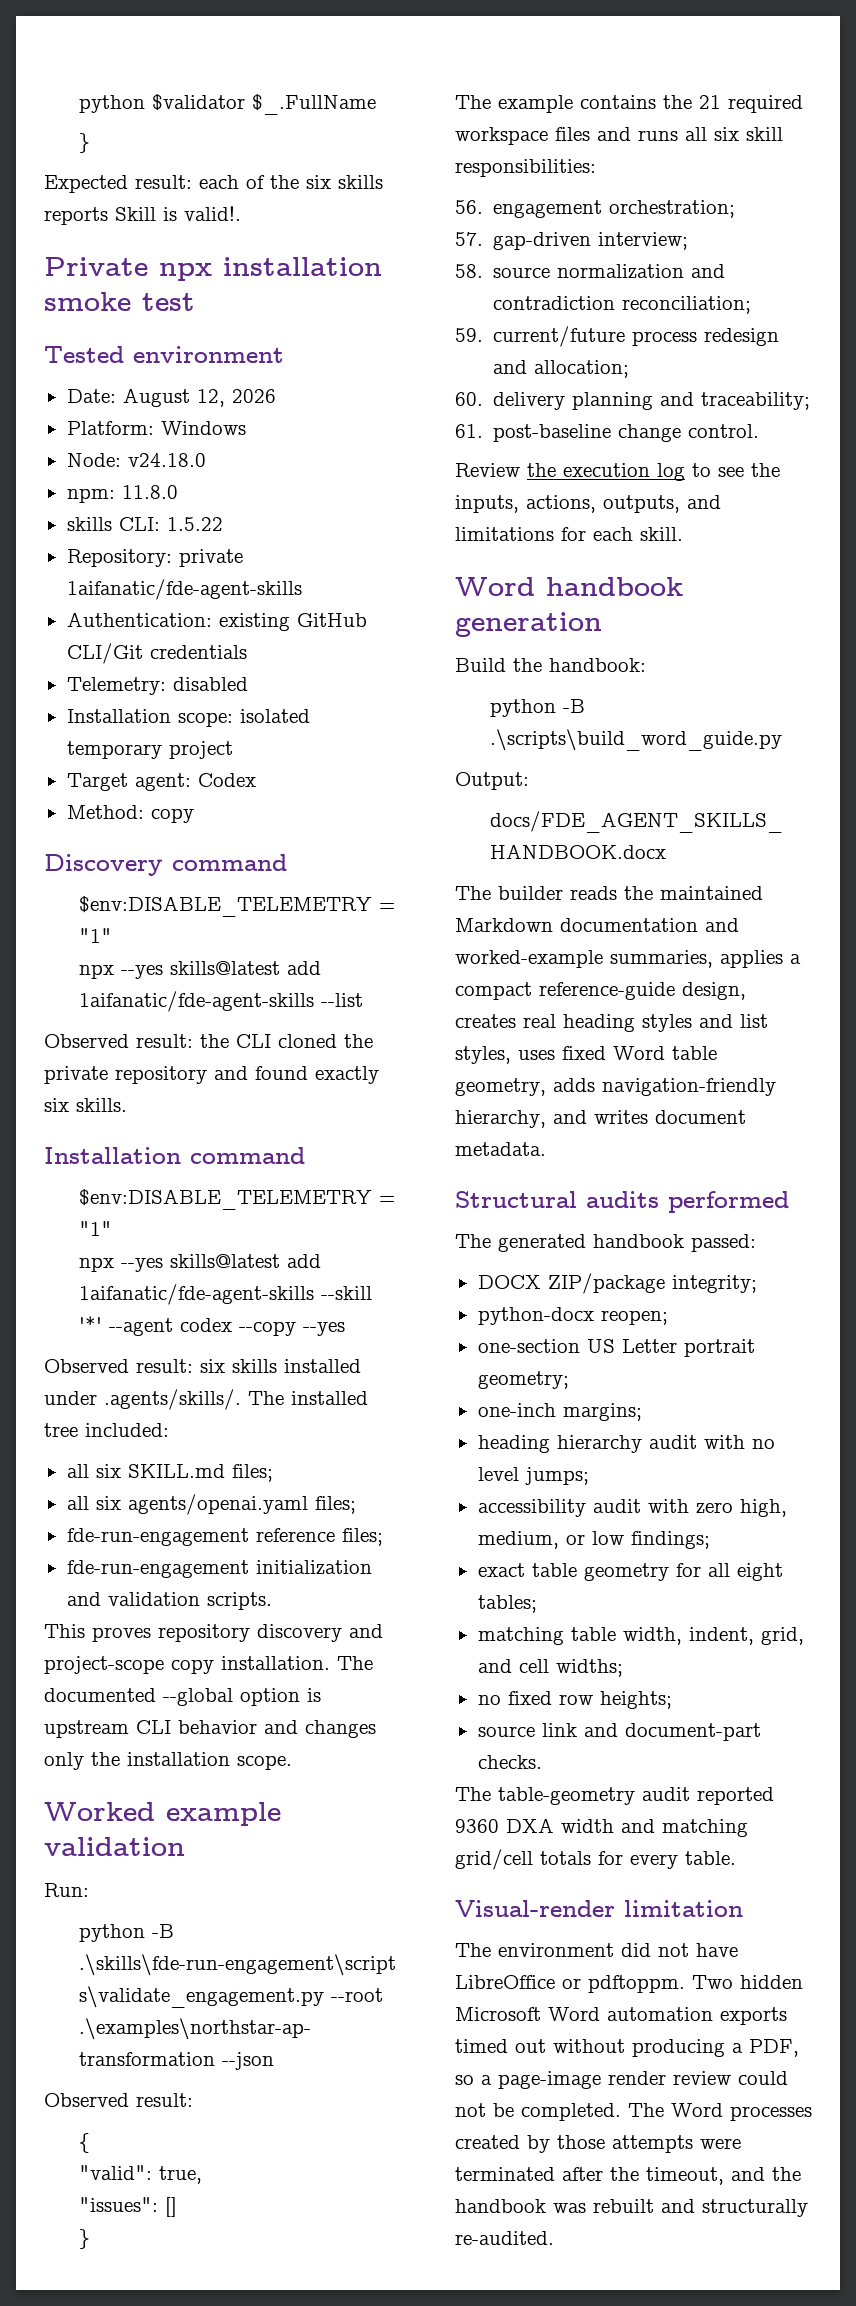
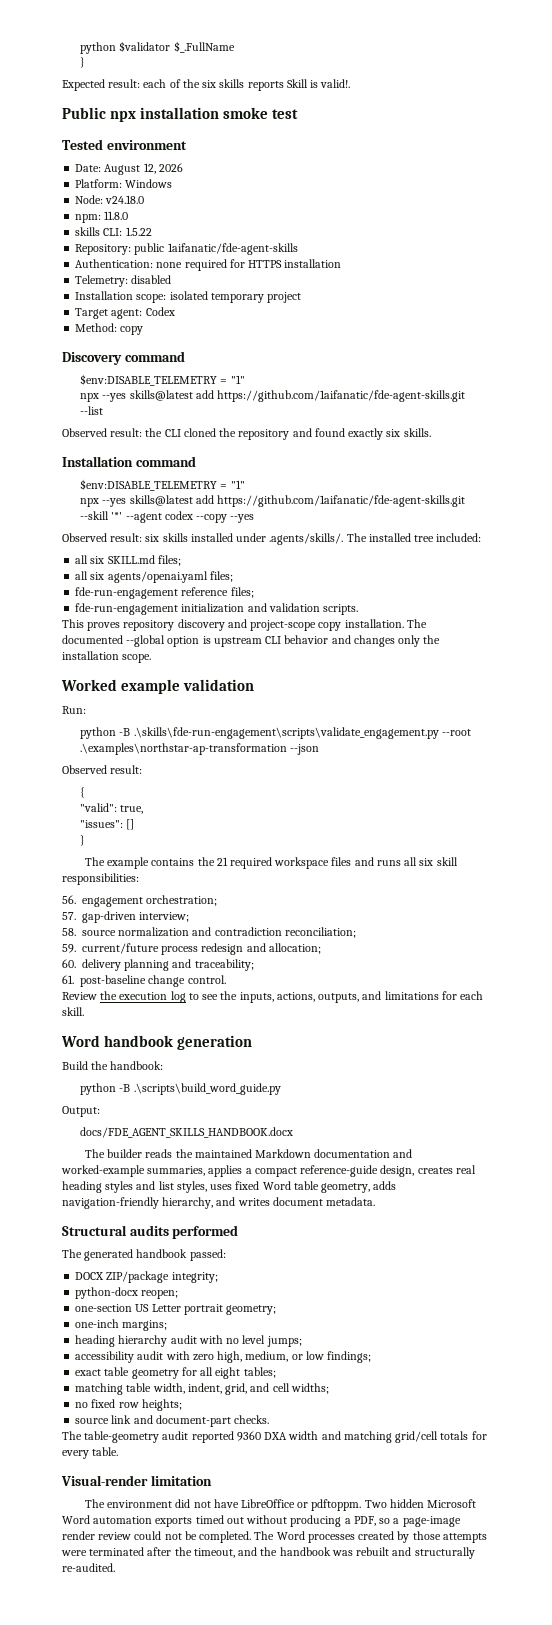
- Private npx installation smoke test
+ Public npx installation smoke test
- Repository: private 1aifanatic/fde-agent-skills
+ Repository: public 1aifanatic/fde-agent-skills
- Authentication: existing GitHub CLI/Git credentials
+ Authentication: none required for HTTPS installation
- npx --yes skills@latest add 1aifanatic/fde-agent-skills --list
+ npx --yes skills@latest add https://github.com/1aifanatic/fde-agent-skills.git --list
- Observed result: the CLI cloned the private repository and found exactly six skills.
+ Observed result: the CLI cloned the repository and found exactly six skills.
- npx --yes skills@latest add 1aifanatic/fde-agent-skills --skill '*' --agent codex --copy --yes
+ npx --yes skills@latest add https://github.com/1aifanatic/fde-agent-skills.git --skill '*' --agent codex --copy --yes

